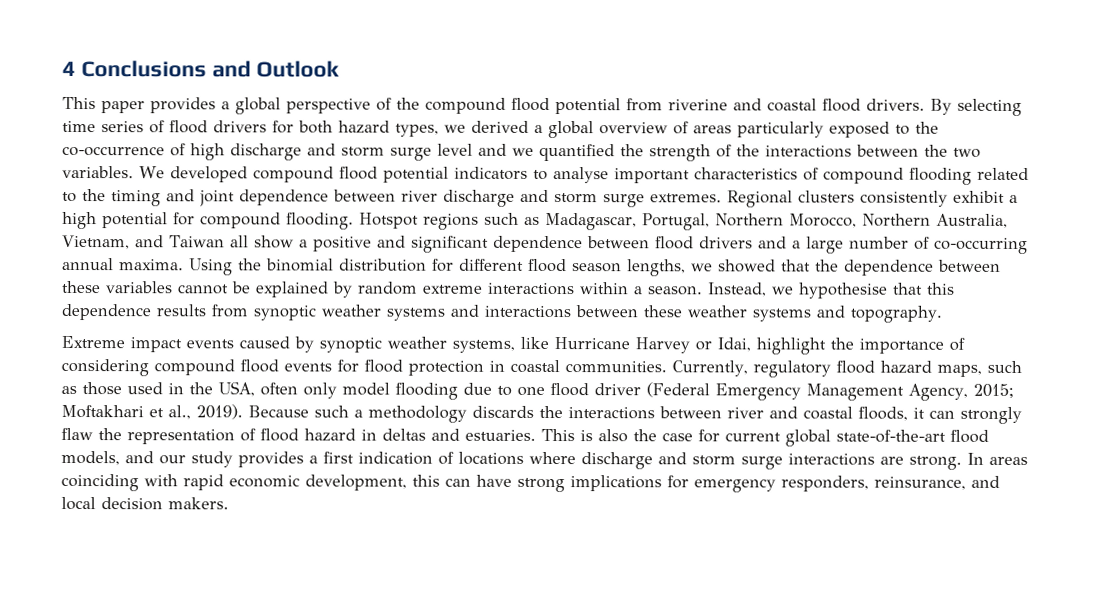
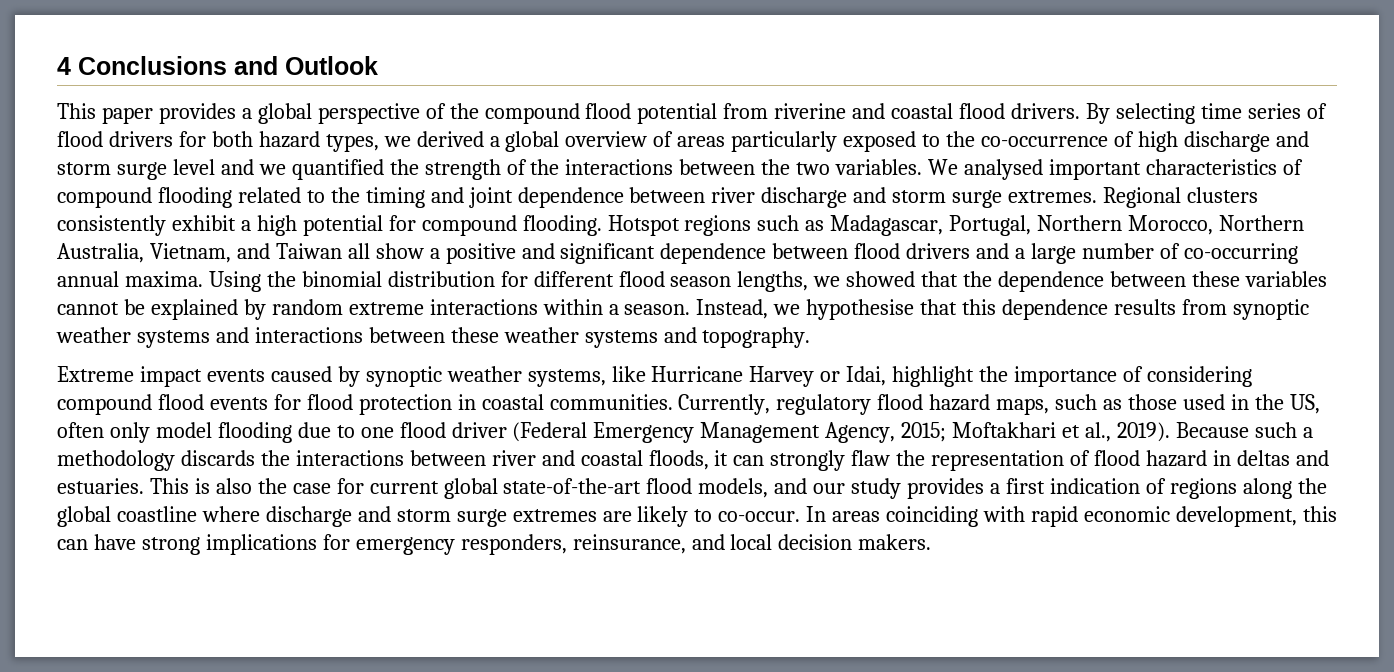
- We developed compound flood potential indicators to analyse important characteristics of compound flooding related to the timing and joint dependence between river discharge and storm surge extremes.
+ We analysed important characteristics of compound flooding related to the timing and joint dependence between river discharge and storm surge extremes.
- Currently, regulatory flood hazard maps, such as those used in the USA, often only model flooding due to one flood driver (Federal Emergency Management Agency, 2015; Moftakhari et al., 2019).
+ Currently, regulatory flood hazard maps, such as those used in the US, often only model flooding due to one flood driver (Federal Emergency Management Agency, 2015; Moftakhari et al., 2019).
- This is also the case for current global state-of-the-art flood models, and our study provides a first indication of locations where discharge and storm surge interactions are strong.
+ This is also the case for current global state-of-the-art flood models, and our study provides a first indication of regions along the global coastline where discharge and storm surge extremes are likely to co-occur.

